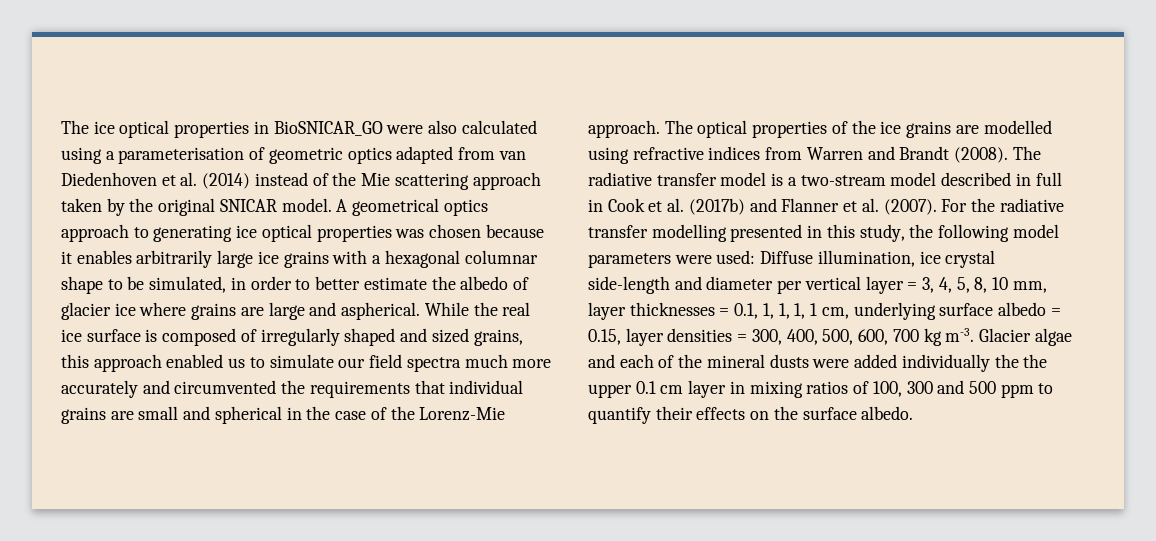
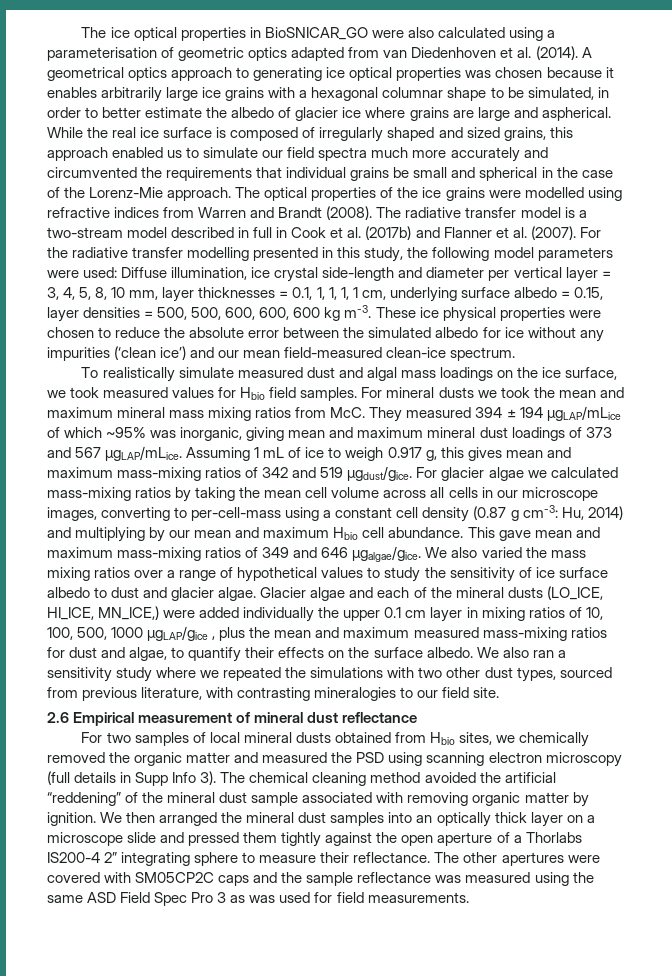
- The ice optical properties in BioSNICAR_GO were also calculated using a parameterisation of geometric optics adapted from van Diedenhoven et al. (2014) instead of the Mie scattering approach taken by the original SNICAR model.
+ The ice optical properties in BioSNICAR_GO were also calculated using a parameterisation of geometric optics adapted from van Diedenhoven et al. (2014).
- While the real ice surface is composed of irregularly shaped and sized grains, this approach enabled us to simulate our field spectra much more accurately and circumvented the requirements that individual grains are small and spherical in the case of the Lorenz-Mie approach.
+ While the real ice surface is composed of irregularly shaped and sized grains, this approach enabled us to simulate our field spectra much more accurately and circumvented the requirements that individual grains be small and spherical in the case of the Lorenz-Mie approach.
- The optical properties of the ice grains are modelled using refractive indices from Warren and Brandt (2008).
+ The optical properties of the ice grains were modelled using refractive indices from Warren and Brandt (2008).
- For the radiative transfer modelling presented in this study, the following model parameters were used: Diffuse illumination, ice crystal side-length and diameter per vertical layer = 3, 4, 5, 8, 10 mm, layer thicknesses = 0.1, 1, 1, 1, 1 cm, underlying surface albedo = 0.15, layer densities = 300, 400, 500, 600, 700 kg m-3.
+ For the radiative transfer modelling presented in this study, the following model parameters were used: Diffuse illumination, ice crystal side-length and diameter per vertical layer = 3, 4, 5, 8, 10 mm, layer thicknesses = 0.1, 1, 1, 1, 1 cm, underlying surface albedo = 0.15, layer densities = 500, 500, 600, 600, 600 kg m-3. These ice physical properties were chosen to reduce the absolute error between the simulated albedo for ice without any impurities (‘clean ice’) and our mean field-measured clean-ice spectrum.
+ To realistically simulate measured dust and algal mass loadings on the ice surface, we took measured values for Hbio field samples. For mineral dusts we took the mean and maximum mineral mass mixing ratios from McC. They measured 394 ± 194 μgLAP/mLice of which ~95% was inorganic, giving mean and maximum mineral dust loadings of 373 and 567 μgLAP/mLice. Assuming 1 mL of ice to weigh 0.917 g, this gives mean and maximum mass-mixing ratios of 342 and 519 μgdust/gice. For glacier algae we calculated mass-mixing ratios by taking the mean cell volume across all cells in our microscope images, converting to per-cell-mass using a constant cell density (0.87 g cm-3: Hu, 2014) and multiplying by our mean and maximum Hbio cell abundance. This gave mean and maximum mass-mixing ratios of 349 and 646 μgalgae/gice. We also varied the mass mixing ratios over a range of hypothetical values to study the sensitivity of ice surface albedo to dust and glacier algae.
- Glacier algae and each of the mineral dusts were added individually the the upper 0.1 cm layer in mixing ratios of 100, 300 and 500 ppm to quantify their effects on the surface albedo.
+ Glacier algae and each of the mineral dusts (LO_ICE, HI_ICE, MN_ICE,) were added individually the upper 0.1 cm layer in mixing ratios of 10, 100, 500, 1000 μgLAP/gice , plus the mean and maximum measured mass-mixing ratios for dust and algae, to quantify their effects on the surface albedo.
+ We also ran a sensitivity study where we repeated the simulations with two other dust types, sourced from previous literature, with contrasting mineralogies to our field site.
+ 2.6 Empirical measurement of mineral dust reflectance
+ For two samples of local mineral dusts obtained from Hbio sites, we chemically removed the organic matter and measured the PSD using scanning electron microscopy (full details in Supp Info 3). The chemical cleaning method avoided the artificial “reddening” of the mineral dust sample associated with removing organic matter by ignition. We then arranged the mineral dust samples into an optically thick layer on a microscope slide and pressed them tightly against the open aperture of a Thorlabs IS200-4 2” integrating sphere to measure their reflectance. The other apertures were covered with SM05CP2C caps and the sample reflectance was measured using the same ASD Field Spec Pro 3 as was used for field measurements.

